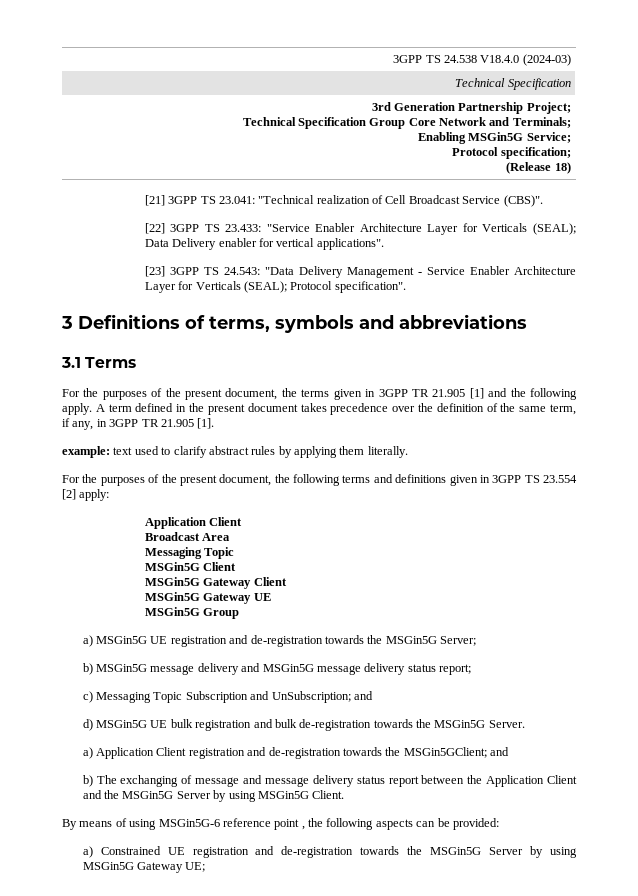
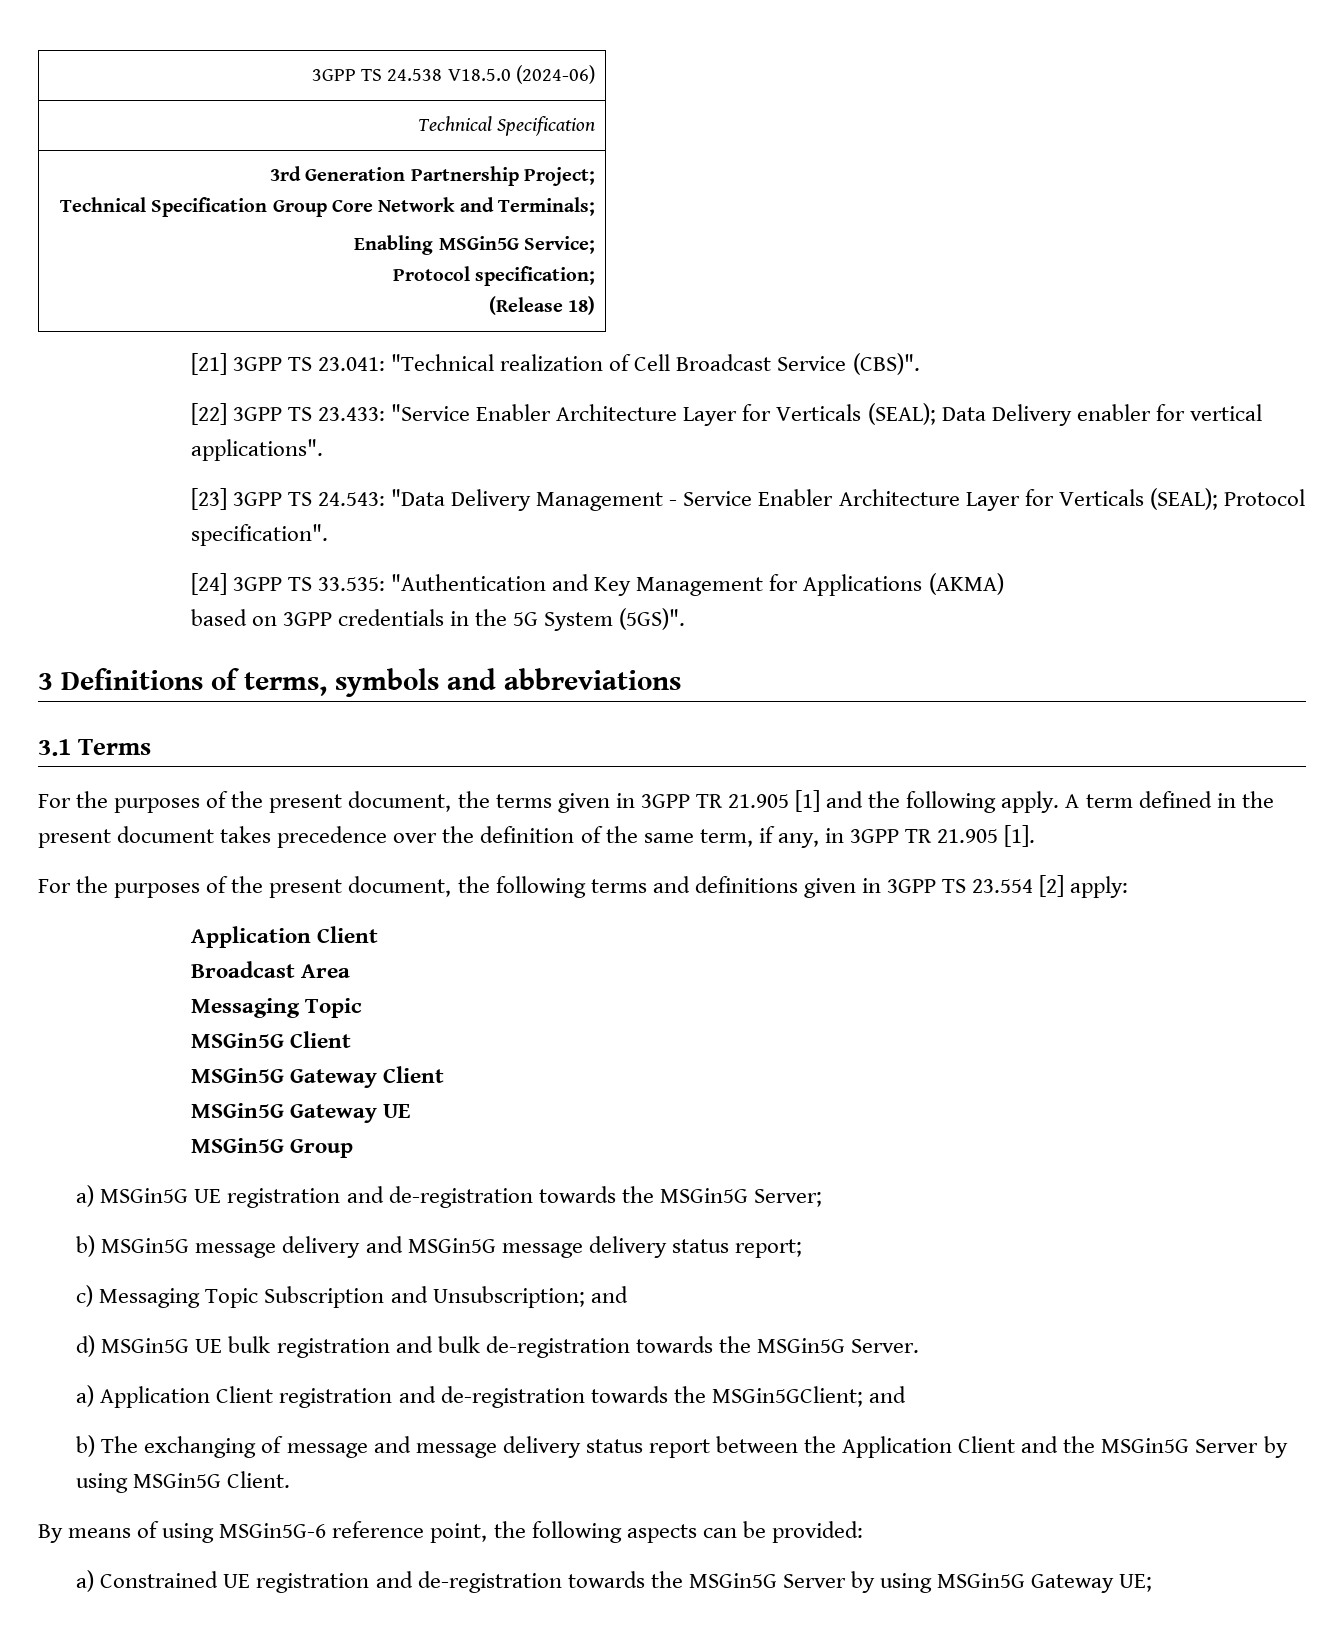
- 3GPP TS 24.538 V18.4.0 (2024-03)
+ 3GPP TS 24.538 V18.5.0 (2024-06)
+ [24] 3GPP TS 33.535: "Authentication and Key Management for Applications (AKMA)
+ based on 3GPP credentials in the 5G System (5GS)".
- example: text used to clarify abstract rules by applying them literally.
- c) Messaging Topic Subscription and UnSubscription; and
+ c) Messaging Topic Subscription and Unsubscription; and
- By means of using MSGin5G-6 reference point , the following aspects can be provided:
+ By means of using MSGin5G-6 reference point, the following aspects can be provided:

